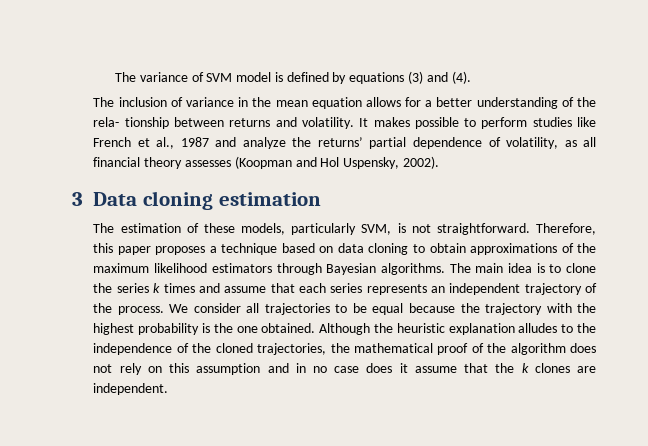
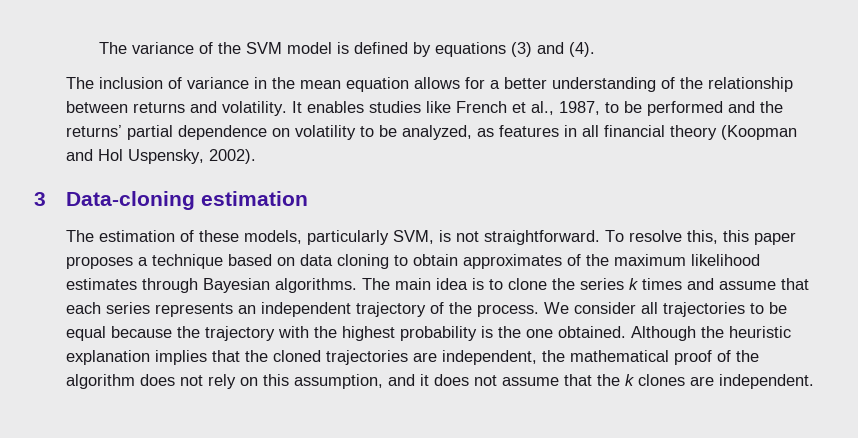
- The variance of SVM model is defined by equations (3) and (4).
+ The variance of the SVM model is defined by equations (3) and (4).
- The inclusion of variance in the mean equation allows for a better understanding of the rela- tionship between returns and volatility.
+ The inclusion of variance in the mean equation allows for a better understanding of the relationship between returns and volatility.
- It makes possible to perform studies like French et al., 1987 and analyze the returns’ partial dependence of volatility, as all financial theory assesses (Koopman and Hol Uspensky, 2002).
+ It enables studies like French et al., 1987, to be performed and the returns’ partial dependence on volatility to be analyzed, as features in all financial theory (Koopman and Hol Uspensky, 2002).
- 3 Data cloning estimation
+ 3 Data-cloning estimation
- Therefore, this paper proposes a technique based on data cloning to obtain approximations of the maximum likelihood estimators through Bayesian algorithms.
+ To resolve this, this paper proposes a technique based on data cloning to obtain approximates of the maximum likelihood estimates through Bayesian algorithms.
- Although the heuristic explanation alludes to the independence of the cloned trajectories, the mathematical proof of the algorithm does not rely on this assumption and in no case does it assume that the k clones are independent.
+ Although the heuristic explanation implies that the cloned trajectories are independent, the mathematical proof of the algorithm does not rely on this assumption, and it does not assume that the k clones are independent.

